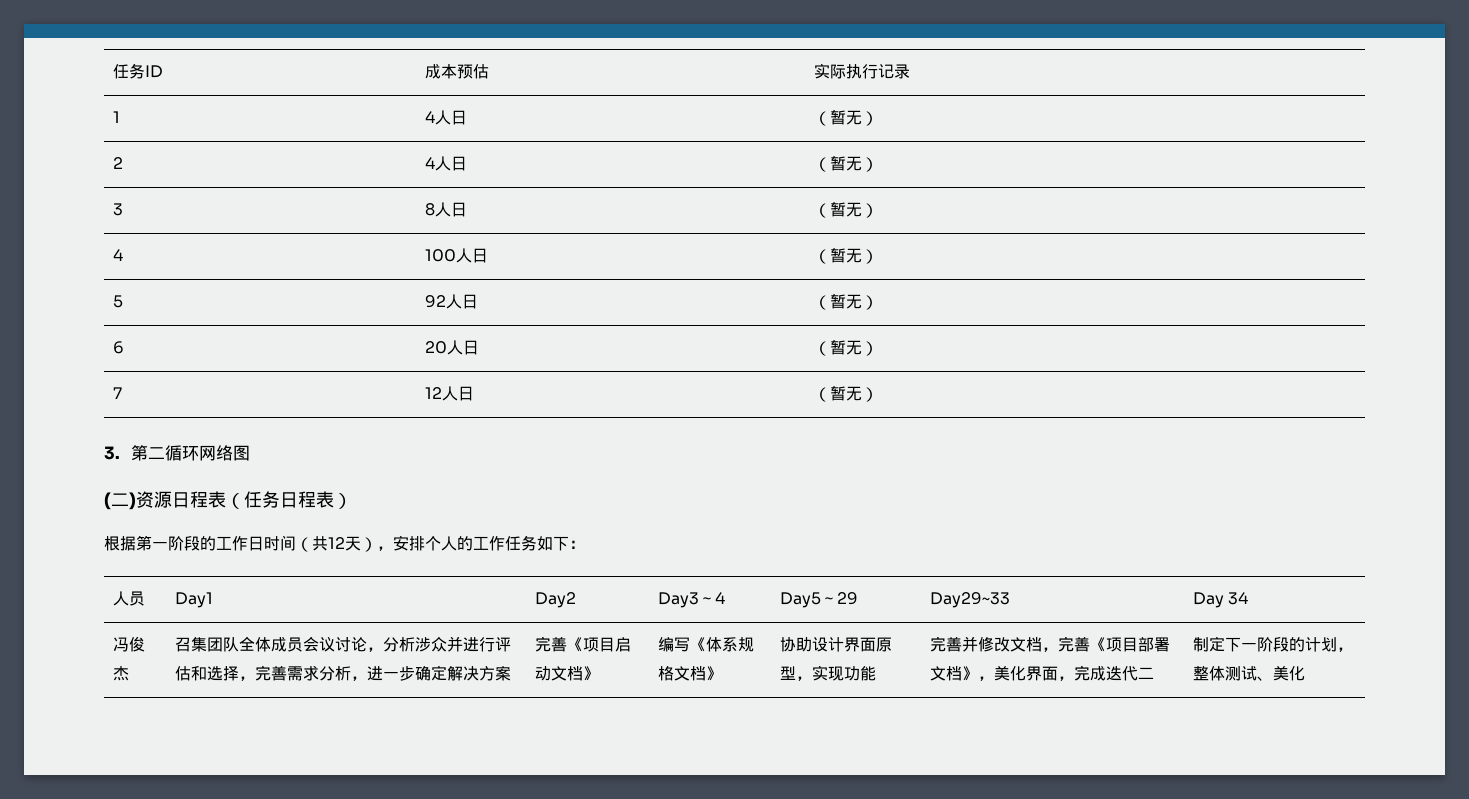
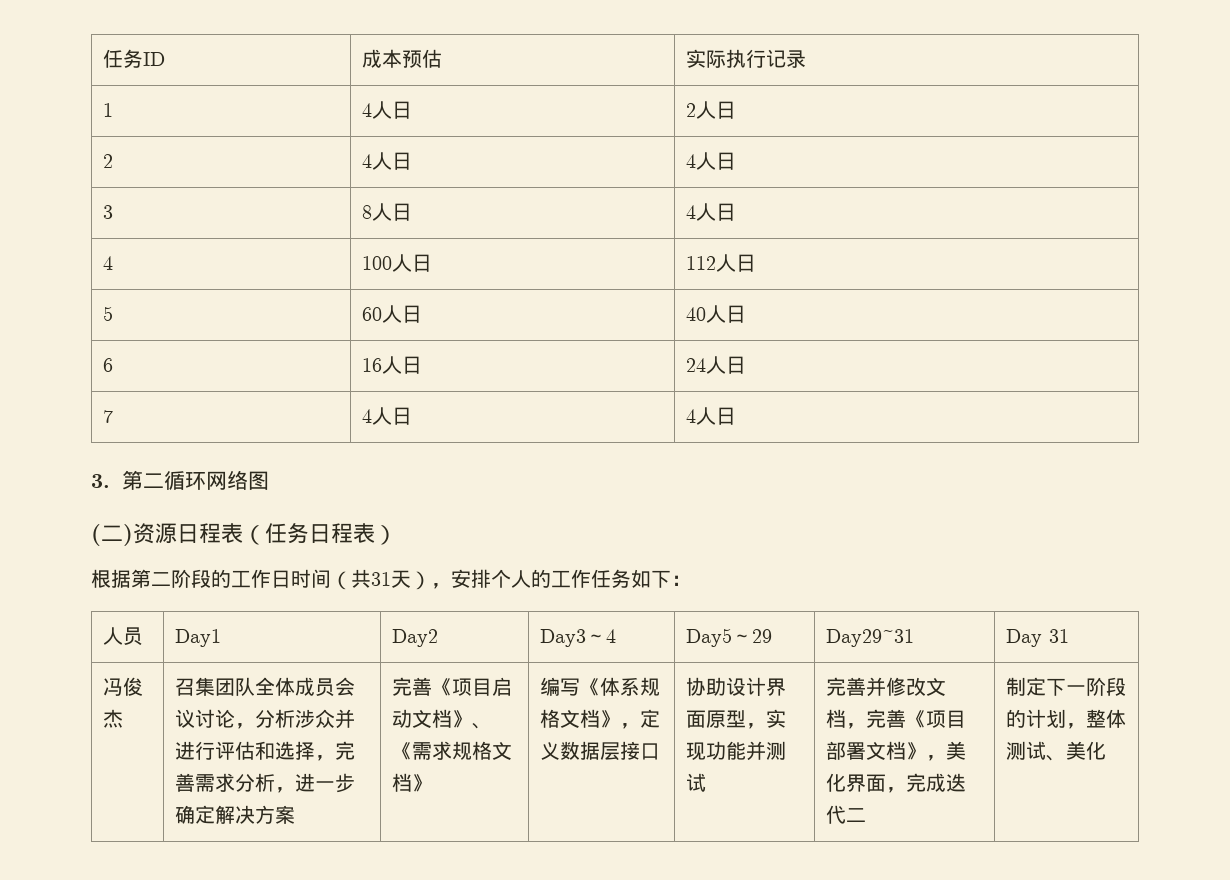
- 1 | 4人日 | （暂无）
+ 1 | 4人日 | 2人日
- 2 | 4人日 | （暂无）
+ 2 | 4人日 | 4人日
- 3 | 8人日 | （暂无）
+ 3 | 8人日 | 4人日
- 4 | 100人日 | （暂无）
+ 4 | 100人日 | 112人日
- 5 | 92人日 | （暂无）
+ 5 | 60人日 | 40人日
- 6 | 20人日 | （暂无）
+ 6 | 16人日 | 24人日
- 7 | 12人日 | （暂无）
+ 7 | 4人日 | 4人日
- 根据第一阶段的工作日时间（共12天），安排个人的工作任务如下：
+ 根据第二阶段的工作日时间（共31天），安排个人的工作任务如下：
- 人员 | Day1 | Day2 | Day3～4 | Day5～29 | Day29~33 | Day 34
+ 人员 | Day1 | Day2 | Day3～4 | Day5～29 | Day29~31 | Day 31
- 完善《项目启动文档》
+ 完善《项目启动文档》、《需求规格文档》
- 编写《体系规格文档》
+ 编写《体系规格文档》，定义数据层接口
- 协助设计界面原型，实现功能
+ 协助设计界面原型，实现功能并测试

